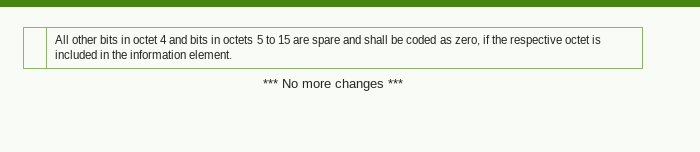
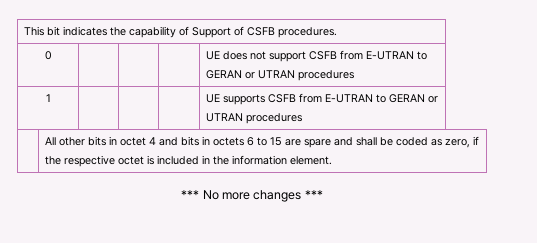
+ This bit indicates the capability of Support of CSFB procedures.
+ 0 | | | | UE does not support CSFB from E-UTRAN to GERAN or UTRAN procedures
+ 1 | | | | UE supports CSFB from E-UTRAN to GERAN or UTRAN procedures
- | All other bits in octet 4 and bits in octets 5 to 15 are spare and shall be coded as zero, if the respective octet is included in the information element.
+ | All other bits in octet 4 and bits in octets 6 to 15 are spare and shall be coded as zero, if the respective octet is included in the information element.

